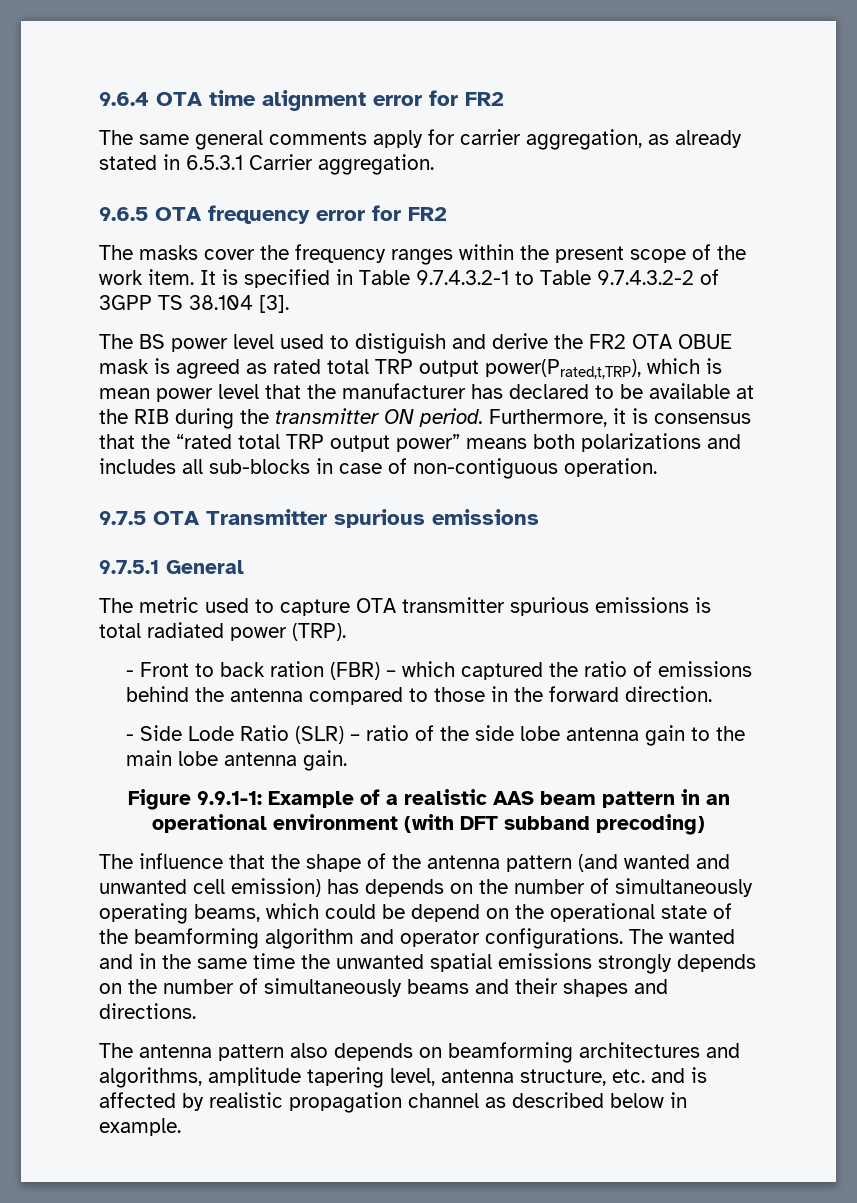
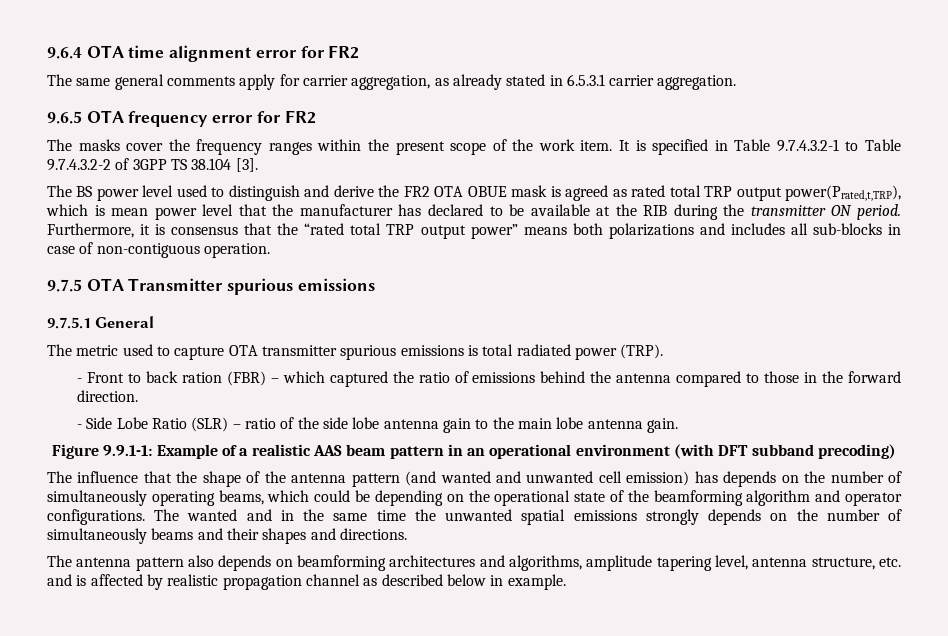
- The same general comments apply for carrier aggregation, as already stated in 6.5.3.1 Carrier aggregation.
+ The same general comments apply for carrier aggregation, as already stated in 6.5.3.1 carrier aggregation.
- The BS power level used to distiguish and derive the FR2 OTA OBUE mask is agreed as rated total TRP output power(Prated,t,TRP), which is mean power level that the manufacturer has declared to be available at the RIB during the transmitter ON period.
+ The BS power level used to distinguish and derive the FR2 OTA OBUE mask is agreed as rated total TRP output power(Prated,t,TRP), which is mean power level that the manufacturer has declared to be available at the RIB during the transmitter ON period.
- - Side Lode Ratio (SLR) – ratio of the side lobe antenna gain to the main lobe antenna gain.
+ - Side Lobe Ratio (SLR) – ratio of the side lobe antenna gain to the main lobe antenna gain.
- The influence that the shape of the antenna pattern (and wanted and unwanted cell emission) has depends on the number of simultaneously operating beams, which could be depend on the operational state of the beamforming algorithm and operator configurations.
+ The influence that the shape of the antenna pattern (and wanted and unwanted cell emission) has depends on the number of simultaneously operating beams, which could be depending on the operational state of the beamforming algorithm and operator configurations.

